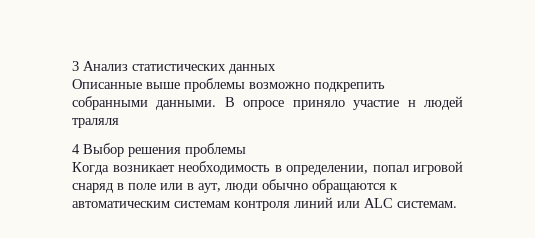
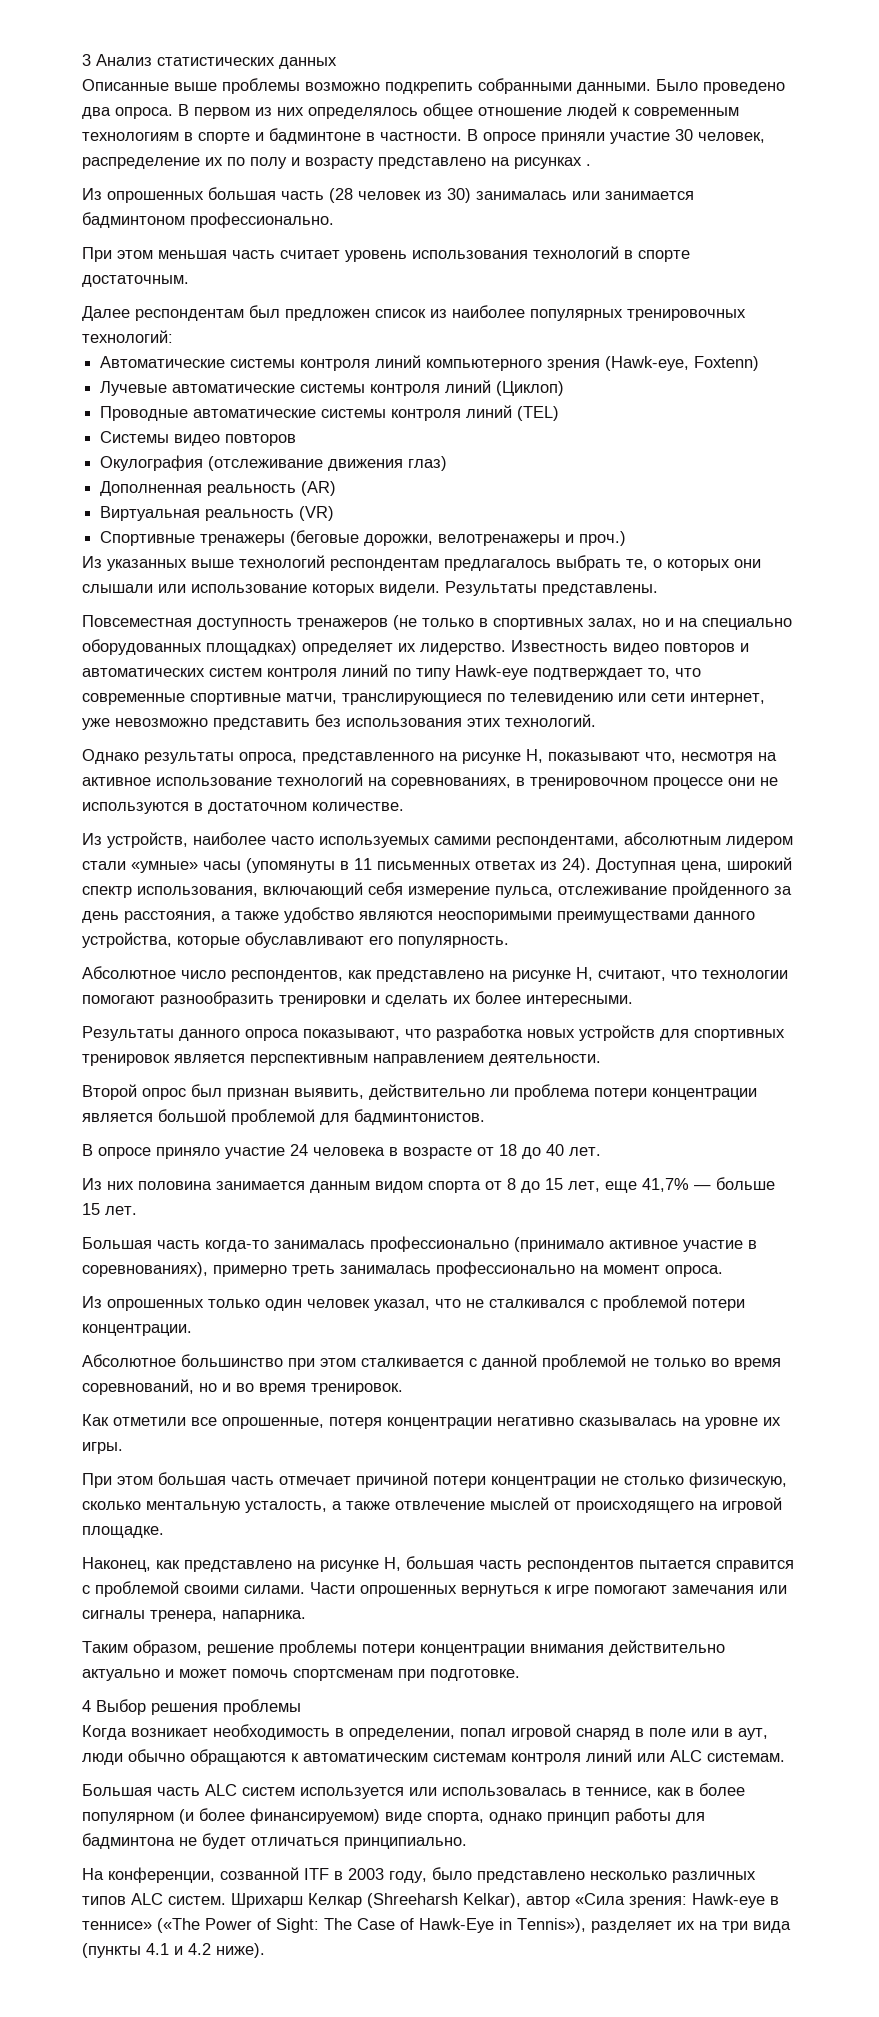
- В опросе приняло участие н людей траляля
+ Было проведено два опроса. В первом из них определялось общее отношение людей к современным технологиям в спорте и бадминтоне в частности. В опросе приняли участие 30 человек, распределение их по полу и возрасту представлено на рисунках .
+ Из опрошенных большая часть (28 человек из 30) занималась или занимается бадминтоном профессионально.
+ При этом меньшая часть считает уровень использования технологий в спорте достаточным.
+ Далее респондентам был предложен список из наиболее популярных тренировочных технологий:
+ Автоматические системы контроля линий компьютерного зрения (Hawk-eye, Foxtenn)
+ Лучевые автоматические системы контроля линий (Циклоп)
+ Проводные автоматические системы контроля линий (TEL)
+ Системы видео повторов
+ Окулография (отслеживание движения глаз)
+ Дополненная реальность (AR)
+ Виртуальная реальность (VR)
+ Спортивные тренажеры (беговые дорожки, велотренажеры и проч.)
+ Из указанных выше технологий респондентам предлагалось выбрать те, о которых они слышали или использование которых видели. Результаты представлены.
+ Повсеместная доступность тренажеров (не только в спортивных залах, но и на специально оборудованных площадках) определяет их лидерство. Известность видео повторов и автоматических систем контроля линий по типу Hawk-eye подтверждает то, что современные спортивные матчи, транслирующиеся по телевидению или сети интернет, уже невозможно представить без использования этих технологий.
+ Однако результаты опроса, представленного на рисунке Н, показывают что, несмотря на активное использование технологий на соревнованиях, в тренировочном процессе они не используются в достаточном количестве.
+ Из устройств, наиболее часто используемых самими респондентами, абсолютным лидером стали «умные» часы (упомянуты в 11 письменных ответах из 24). Доступная цена, широкий спектр использования, включающий себя измерение пульса, отслеживание пройденного за день расстояния, а также удобство являются неоспоримыми преимуществами данного устройства, которые обуславливают его популярность.
+ Абсолютное число респондентов, как представлено на рисунке Н, считают, что технологии помогают разнообразить тренировки и сделать их более интересными.
+ Результаты данного опроса показывают, что разработка новых устройств для спортивных тренировок является перспективным направлением деятельности.
+ Второй опрос был признан выявить, действительно ли проблема потери концентрации является большой проблемой для бадминтонистов.
+ В опросе приняло участие 24 человека в возрасте от 18 до 40 лет.
+ Из них половина занимается данным видом спорта от 8 до 15 лет, еще 41,7% — больше 15 лет.
+ Большая часть когда-то занималась профессионально (принимало активное участие в соревнованиях), примерно треть занималась профессионально на момент опроса.
+ Из опрошенных только один человек указал, что не сталкивался с проблемой потери концентрации.
+ Абсолютное большинство при этом сталкивается с данной проблемой не только во время соревнований, но и во время тренировок.
+ Как отметили все опрошенные, потеря концентрации негативно сказывалась на уровне их игры.
+ При этом большая часть отмечает причиной потери концентрации не столько физическую, сколько ментальную усталость, а также отвлечение мыслей от происходящего на игровой площадке.
+ Наконец, как представлено на рисунке Н, большая часть респондентов пытается справится с проблемой своими силами. Части опрошенных вернуться к игре помогают замечания или сигналы тренера, напарника.
+ Таким образом, решение проблемы потери концентрации внимания действительно актуально и может помочь спортсменам при подготовке.
+ Большая часть ALC систем используется или использовалась в теннисе, как в более популярном (и более финансируемом) виде спорта, однако принцип работы для бадминтона не будет отличаться принципиально.
+ На конференции, созванной ITF в 2003 году, было представлено несколько различных типов ALC систем. Шрихарш Келкар (Shreeharsh Kelkar), автор «Сила зрения: Hawk-eye в теннисе» («The Power of Sight: The Case of Hawk-Eye in Tennis»), разделяет их на три вида (пункты 4.1 и 4.2 ниже).

